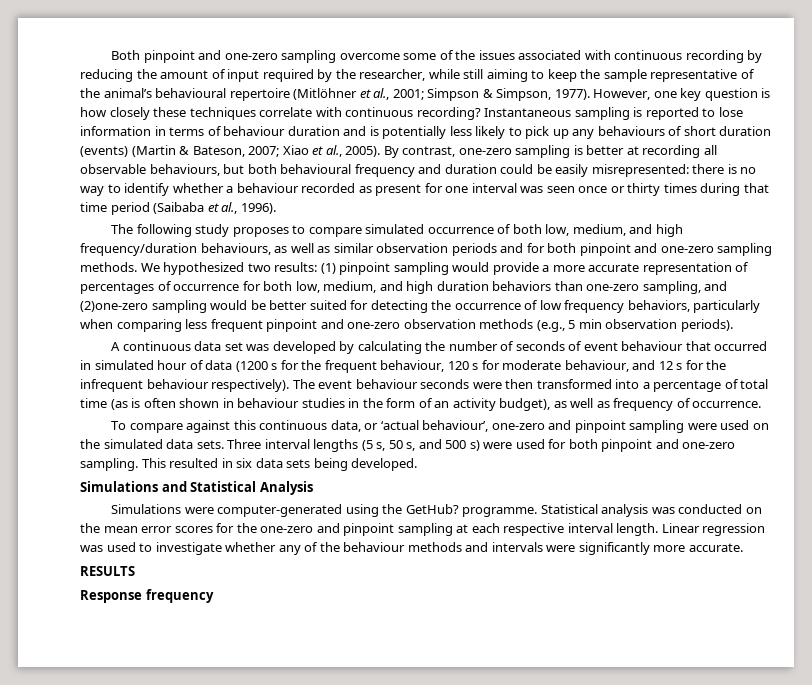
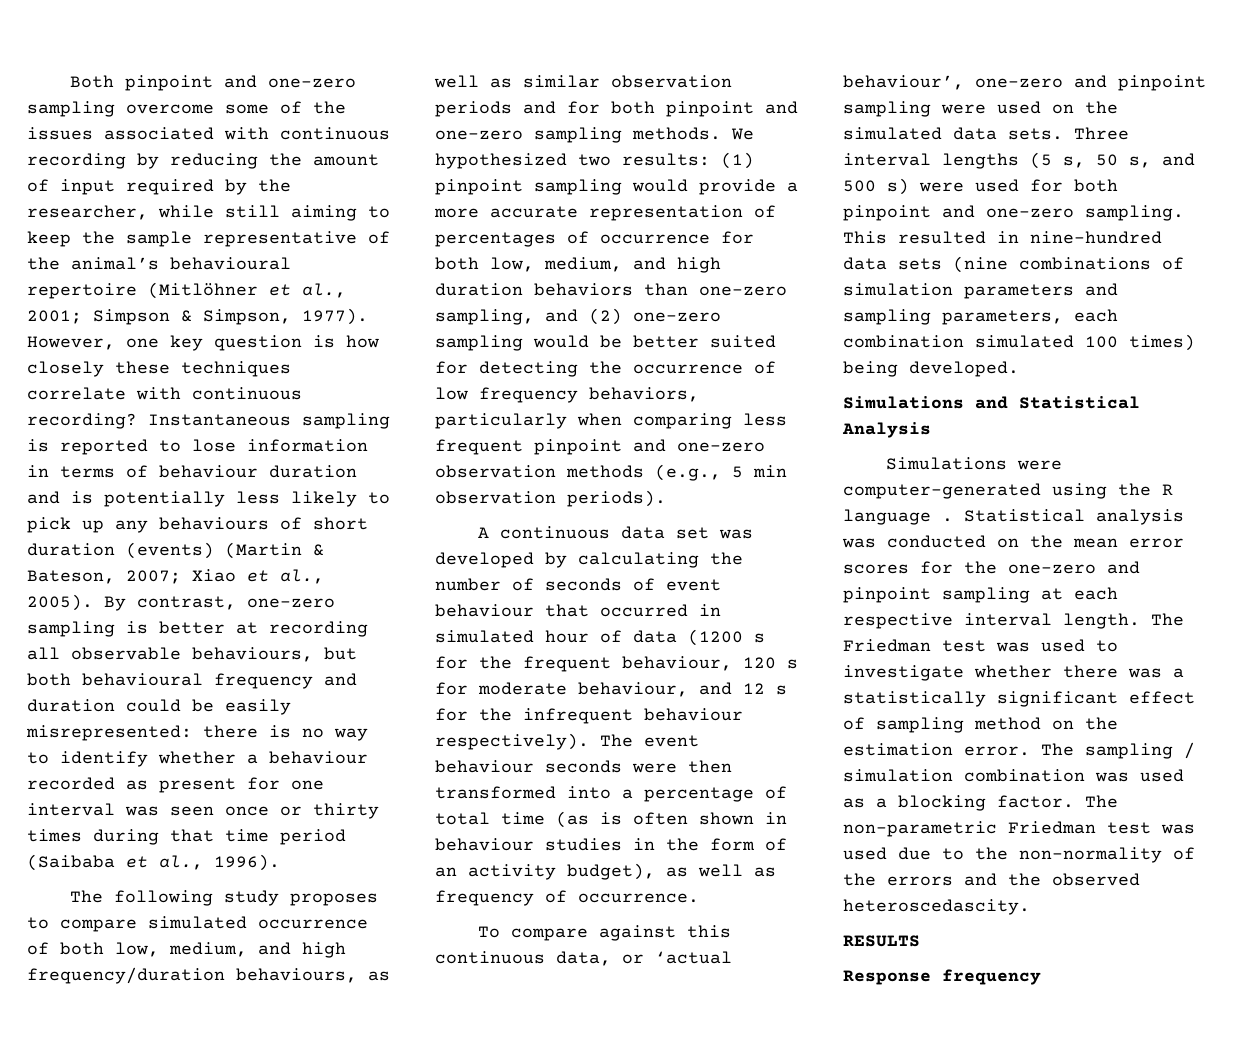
- We hypothesized two results: (1) pinpoint sampling would provide a more accurate representation of percentages of occurrence for both low, medium, and high duration behaviors than one-zero sampling, and (2)one-zero sampling would be better suited for detecting the occurrence of low frequency behaviors, particularly when comparing less frequent pinpoint and one-zero observation methods (e.g., 5 min observation periods).
+ We hypothesized two results: (1) pinpoint sampling would provide a more accurate representation of percentages of occurrence for both low, medium, and high duration behaviors than one-zero sampling, and (2) one-zero sampling would be better suited for detecting the occurrence of low frequency behaviors, particularly when comparing less frequent pinpoint and one-zero observation methods (e.g., 5 min observation periods).
- This resulted in six data sets being developed.
+ This resulted in nine-hundred data sets (nine combinations of simulation parameters and sampling parameters, each combination simulated 100 times) being developed.
- Simulations were computer-generated using the GetHub? programme.
+ Simulations were computer-generated using the R language .
- Linear regression was used to investigate whether any of the behaviour methods and intervals were significantly more accurate.
+ The Friedman test was used to investigate whether there was a statistically significant effect of sampling method on the estimation error. The sampling / simulation combination was used as a blocking factor. The non-parametric Friedman test was used due to the non-normality of the errors and the observed heteroscedascity.

